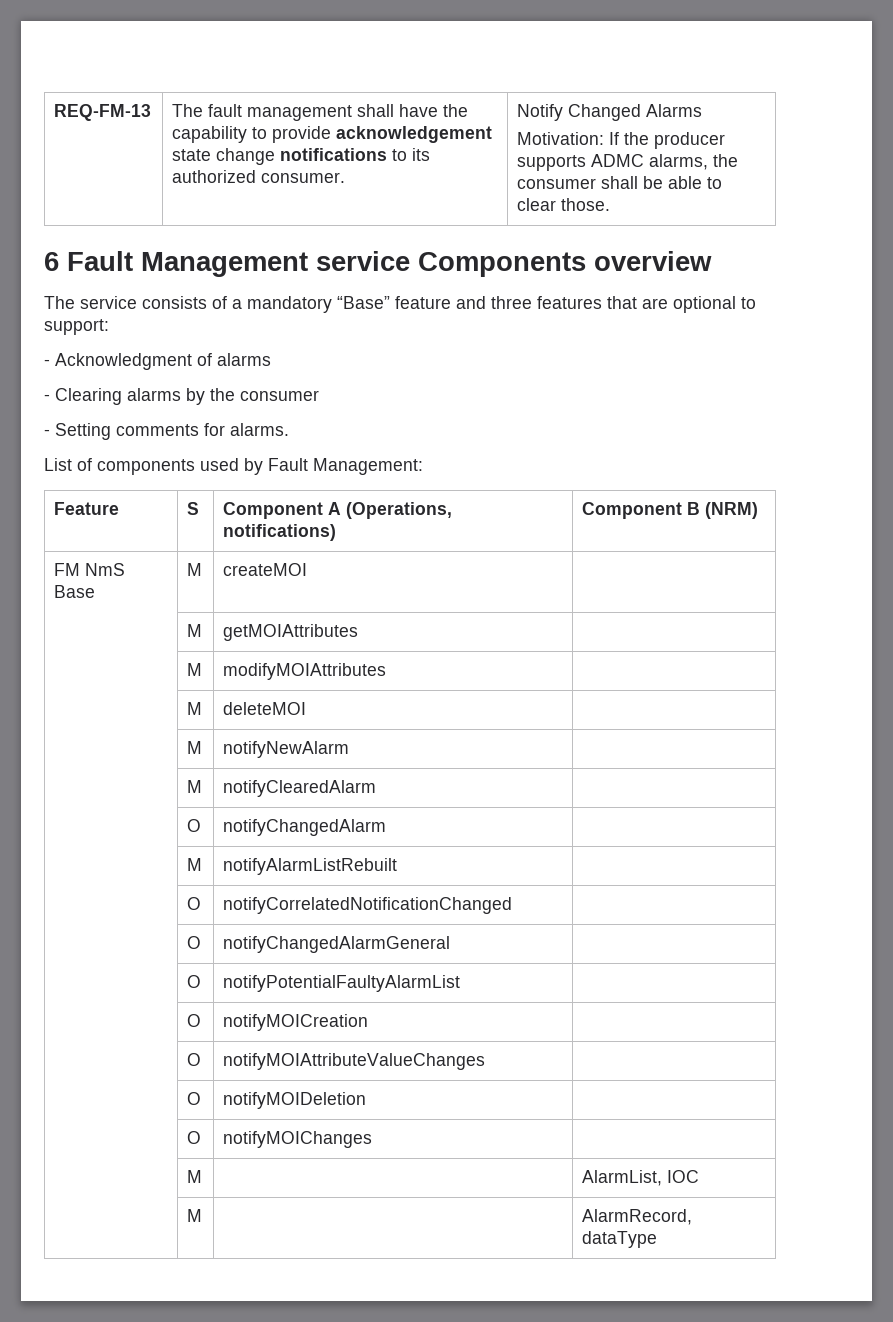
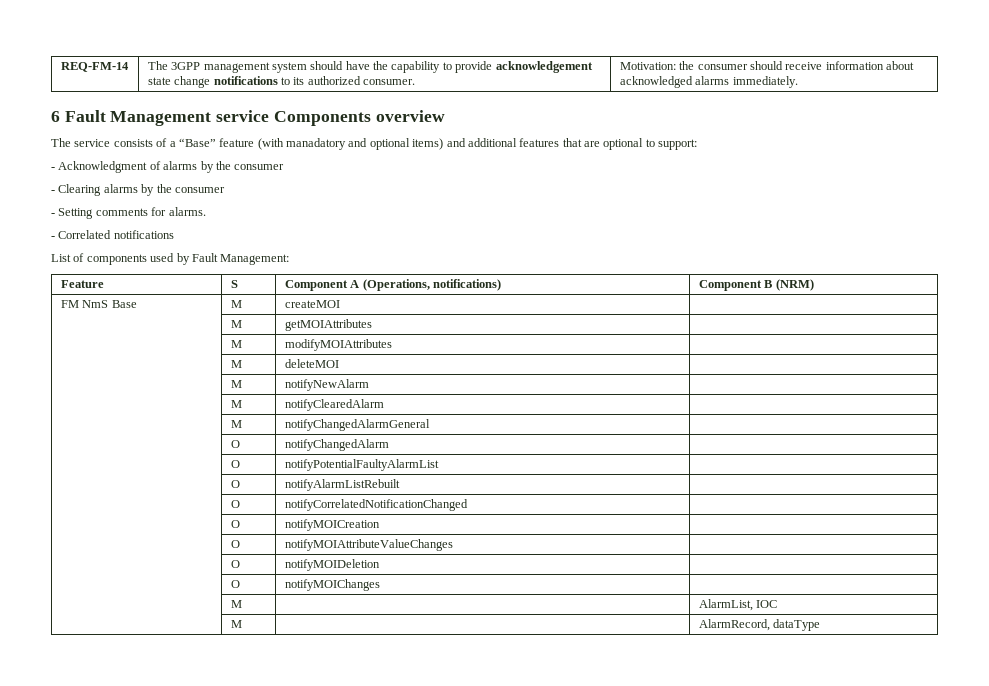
- REQ-FM-13 | The fault management shall have the capability to provide acknowledgement state change notifications to its authorized consumer. | Notify Changed Alarms
- Motivation: If the producer supports ADMC alarms, the consumer shall be able to clear those.
+ REQ-FM-14 | The 3GPP management system should have the capability to provide acknowledgement state change notifications to its authorized consumer. | Motivation: the consumer should receive information about acknowledged alarms immediately.
- The service consists of a mandatory “Base” feature and three features that are optional to support:
+ The service consists of a “Base” feature (with manadatory and optional items) and additional features that are optional to support:
- - Acknowledgment of alarms
+ - Acknowledgment of alarms by the consumer
+ - Correlated notifications
+ | M | notifyChangedAlarmGeneral |
- | M | notifyAlarmListRebuilt |
+ | O | notifyPotentialFaultyAlarmList |
+ | O | notifyAlarmListRebuilt |
- | O | notifyChangedAlarmGeneral |
- | O | notifyPotentialFaultyAlarmList |

